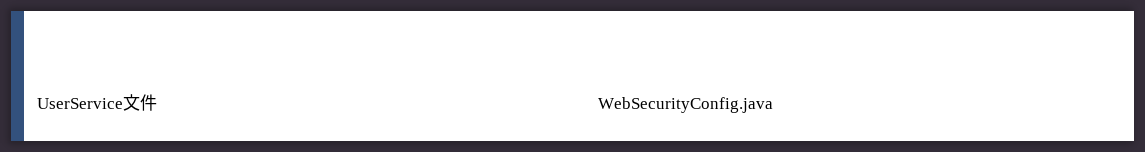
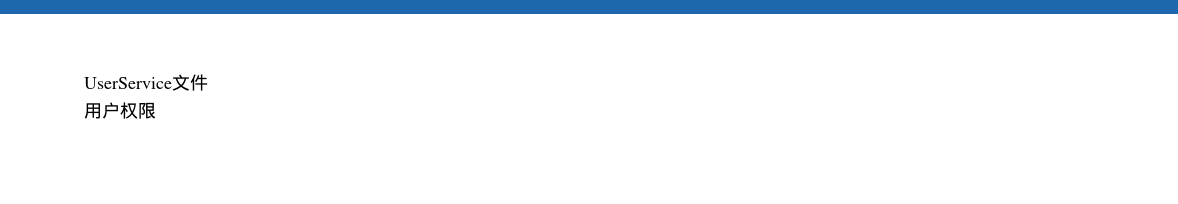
- WebSecurityConfig.java
+ 用户权限

